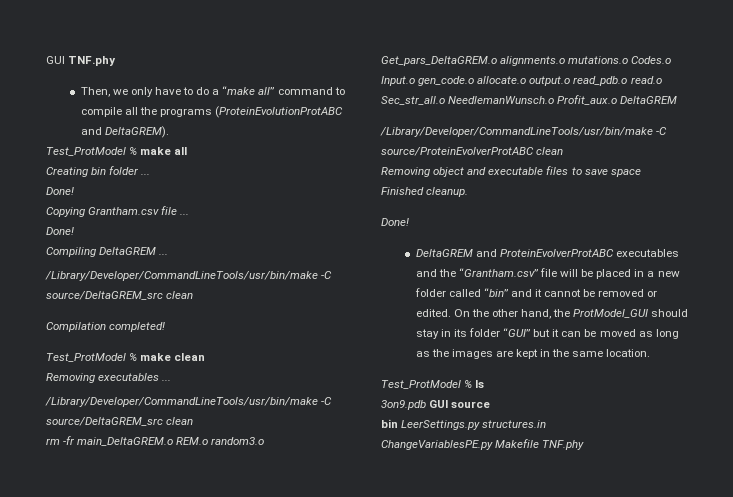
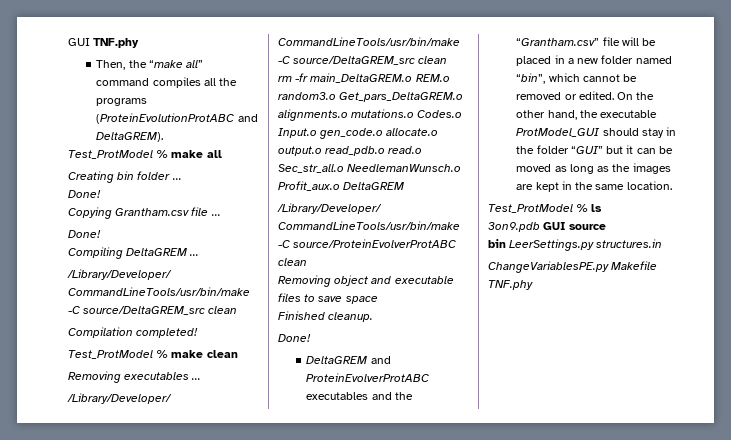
- Then, we only have to do a “make all” command to compile all the programs (ProteinEvolutionProtABC and DeltaGREM).
+ Then, the “make all” command compiles all the programs (ProteinEvolutionProtABC and DeltaGREM).
- DeltaGREM and ProteinEvolverProtABC executables and the “Grantham.csv” file will be placed in a new folder called “bin” and it cannot be removed or edited.
+ DeltaGREM and ProteinEvolverProtABC executables and the “Grantham.csv” file will be placed in a new folder named “bin”, which cannot be removed or edited.
- On the other hand, the ProtModel_GUI should stay in its folder “GUI” but it can be moved as long as the images are kept in the same location.
+ On the other hand, the executable ProtModel_GUI should stay in the folder “GUI” but it can be moved as long as the images are kept in the same location.

